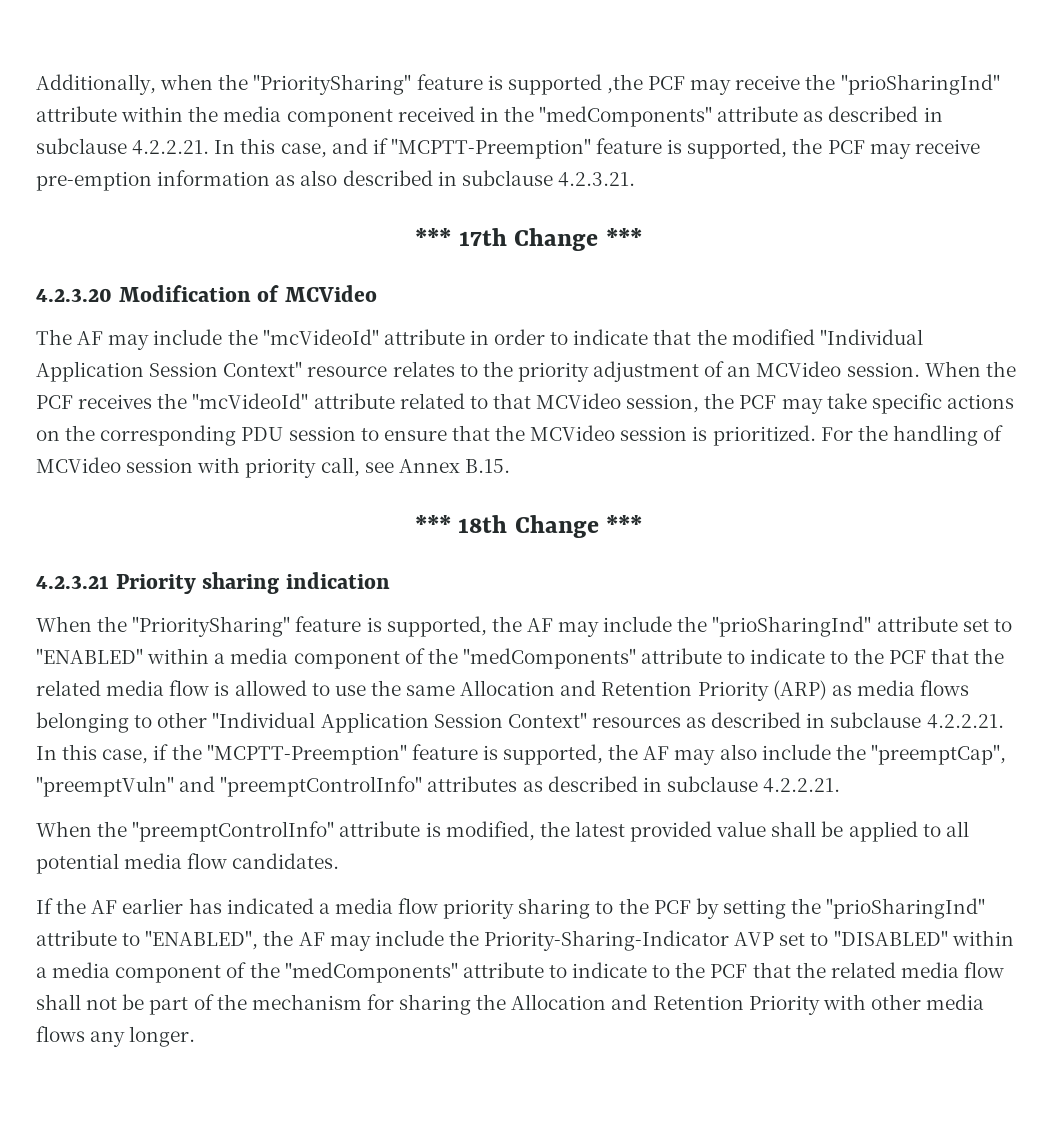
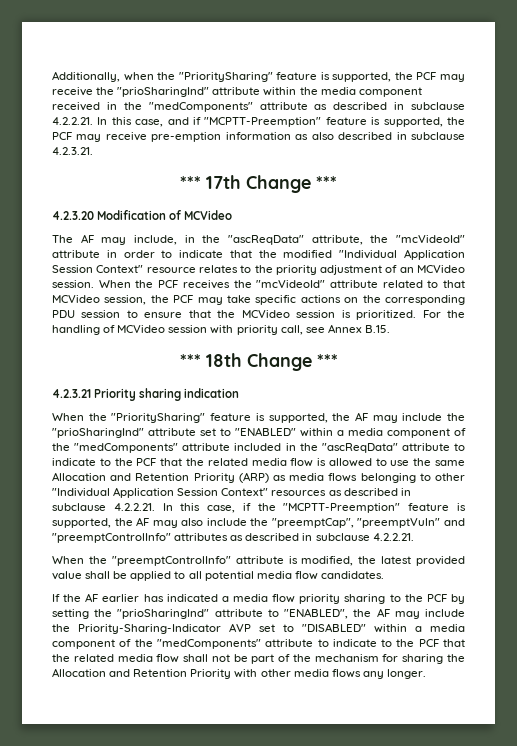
- Additionally, when the "PrioritySharing" feature is supported ,the PCF may receive the "prioSharingInd" attribute within the media component received in the "medComponents" attribute as described in subclause 4.2.2.21. In this case, and if "MCPTT-Preemption" feature is supported, the PCF may receive pre-emption information as also described in subclause 4.2.3.21.
+ Additionally, when the "PrioritySharing" feature is supported, the PCF may receive the "prioSharingInd" attribute within the media component received in the "medComponents" attribute as described in subclause 4.2.2.21. In this case, and if "MCPTT-Preemption" feature is supported, the PCF may receive pre-emption information as also described in subclause 4.2.3.21.
- The AF may include the "mcVideoId" attribute in order to indicate that the modified "Individual Application Session Context" resource relates to the priority adjustment of an MCVideo session.
+ The AF may include, in the "ascReqData" attribute, the "mcVideoId" attribute in order to indicate that the modified "Individual Application Session Context" resource relates to the priority adjustment of an MCVideo session.
- When the "PrioritySharing" feature is supported, the AF may include the "prioSharingInd" attribute set to "ENABLED" within a media component of the "medComponents" attribute to indicate to the PCF that the related media flow is allowed to use the same Allocation and Retention Priority (ARP) as media flows belonging to other "Individual Application Session Context" resources as described in subclause 4.2.2.21. In this case, if the "MCPTT-Preemption" feature is supported, the AF may also include the "preemptCap", "preemptVuln" and "preemptControlInfo" attributes as described in subclause 4.2.2.21.
+ When the "PrioritySharing" feature is supported, the AF may include the "prioSharingInd" attribute set to "ENABLED" within a media component of the "medComponents" attribute included in the "ascReqData" attribute to indicate to the PCF that the related media flow is allowed to use the same Allocation and Retention Priority (ARP) as media flows belonging to other "Individual Application Session Context" resources as described in subclause 4.2.2.21. In this case, if the "MCPTT-Preemption" feature is supported, the AF may also include the "preemptCap", "preemptVuln" and "preemptControlInfo" attributes as described in subclause 4.2.2.21.

